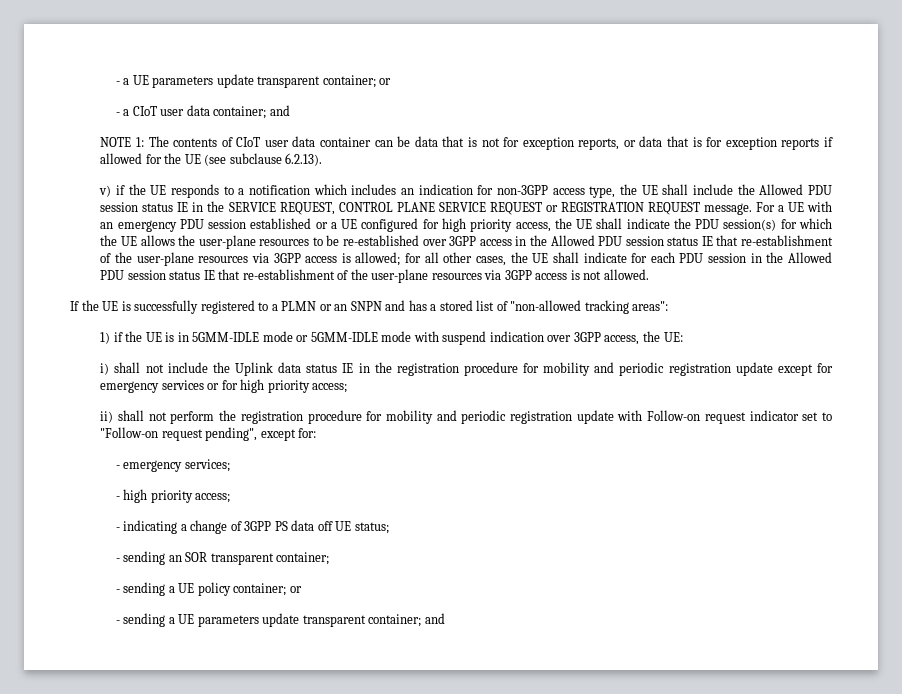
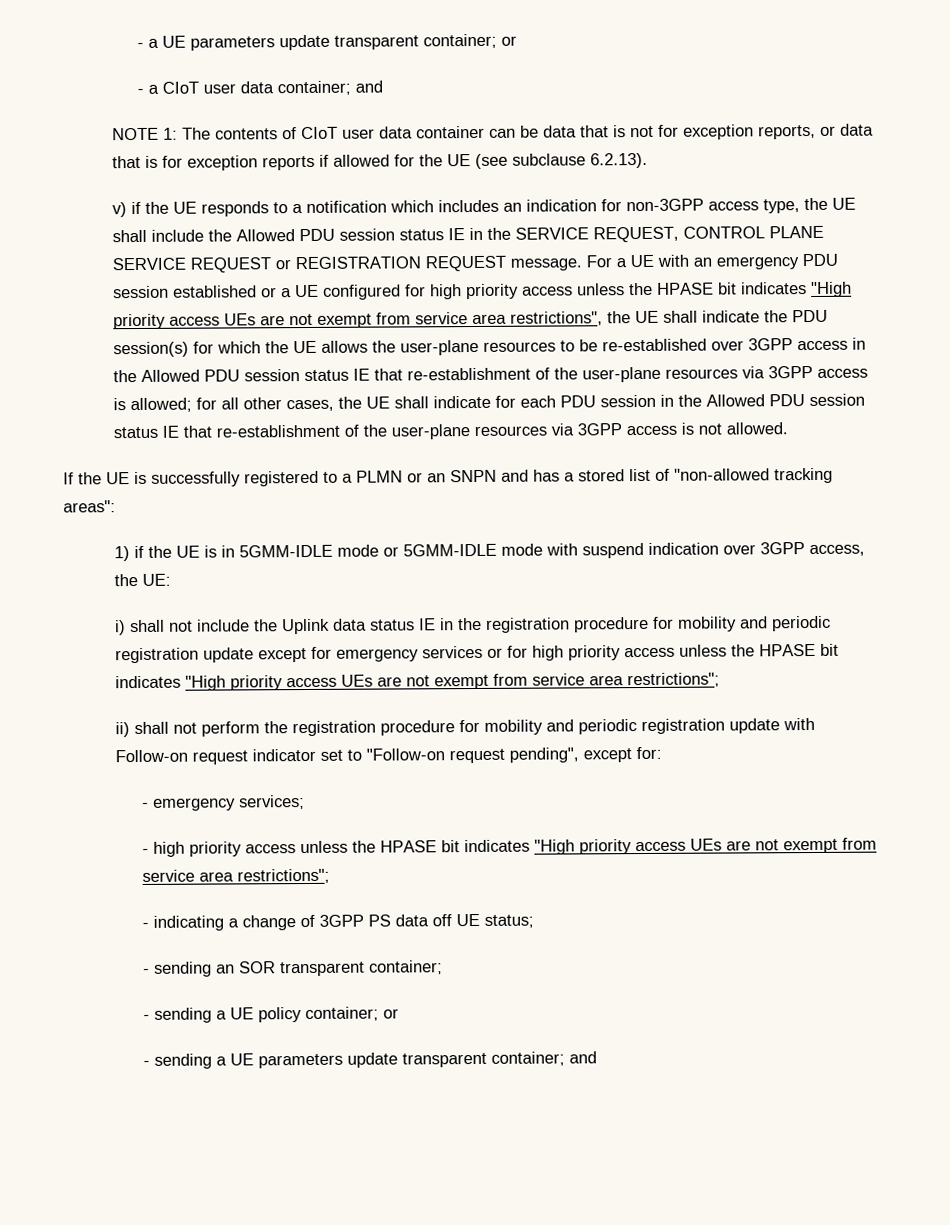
- For a UE with an emergency PDU session established or a UE configured for high priority access, the UE shall indicate the PDU session(s) for which the UE allows the user-plane resources to be re-established over 3GPP access in the Allowed PDU session status IE that re-establishment of the user-plane resources via 3GPP access is allowed;
+ For a UE with an emergency PDU session established or a UE configured for high priority access unless the HPASE bit indicates "High priority access UEs are not exempt from service area restrictions", the UE shall indicate the PDU session(s) for which the UE allows the user-plane resources to be re-established over 3GPP access in the Allowed PDU session status IE that re-establishment of the user-plane resources via 3GPP access is allowed;
- i) shall not include the Uplink data status IE in the registration procedure for mobility and periodic registration update except for emergency services or for high priority access;
+ i) shall not include the Uplink data status IE in the registration procedure for mobility and periodic registration update except for emergency services or for high priority access unless the HPASE bit indicates "High priority access UEs are not exempt from service area restrictions";
- - high priority access;
+ - high priority access unless the HPASE bit indicates "High priority access UEs are not exempt from service area restrictions";

